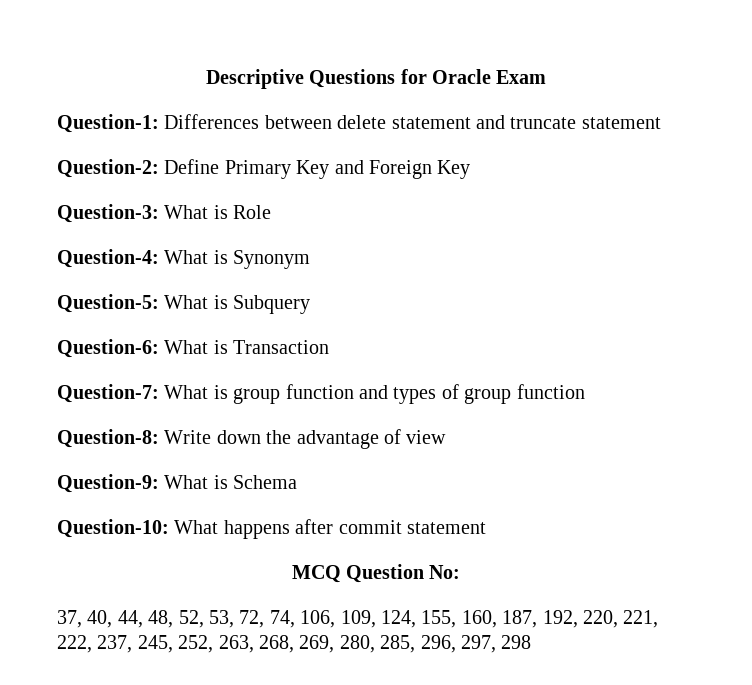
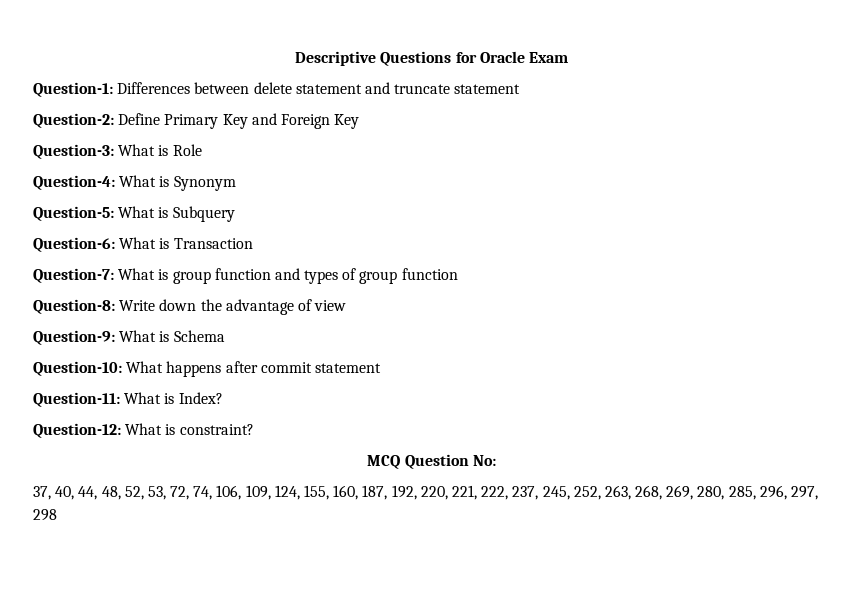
+ Question-11: What is Index?
+ Question-12: What is constraint?

